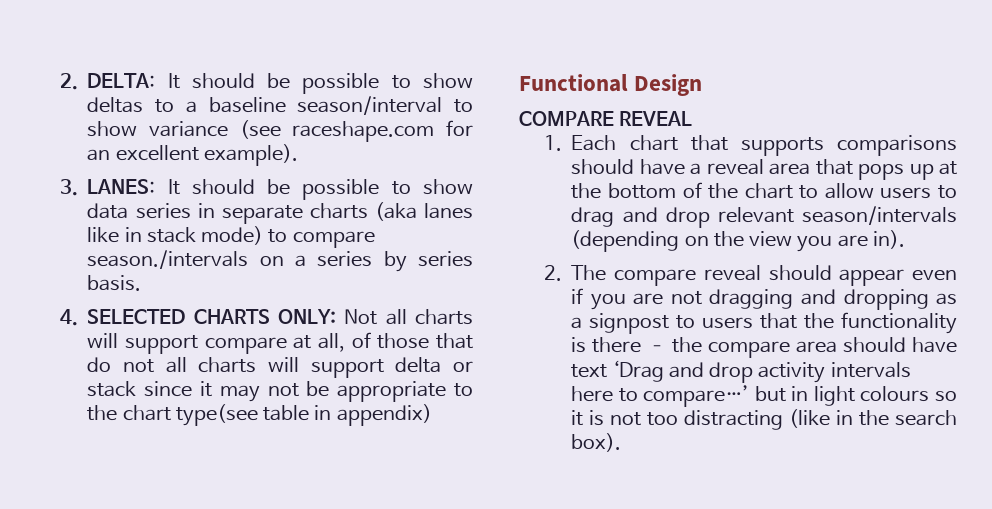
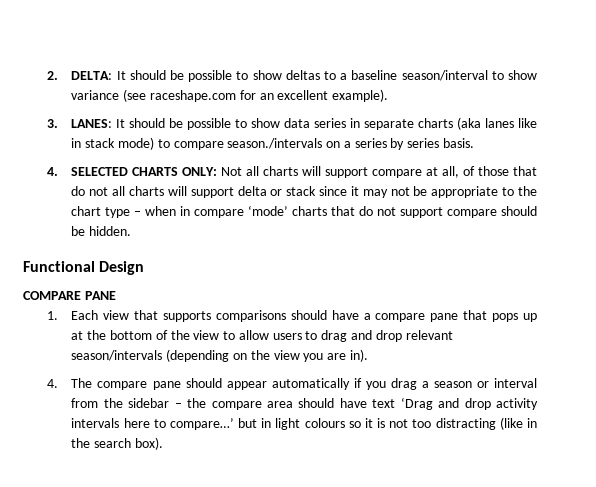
- 4. SELECTED CHARTS ONLY: Not all charts will support compare at all, of those that do not all charts will support delta or stack since it may not be appropriate to the chart type(see table in appendix)
+ 4. SELECTED CHARTS ONLY: Not all charts will support compare at all, of those that do not all charts will support delta or stack since it may not be appropriate to the chart type – when in compare ‘mode’ charts that do not support compare should be hidden.
- COMPARE REVEAL
+ COMPARE PANE
- 1. Each chart that supports comparisons should have a reveal area that pops up at the bottom of the chart to allow users to drag and drop relevant season/intervals (depending on the view you are in).
+ 1. Each view that supports comparisons should have a compare pane that pops up at the bottom of the view to allow users to drag and drop relevant season/intervals (depending on the view you are in).
- 2. The compare reveal should appear even if you are not dragging and dropping as a signpost to users that the functionality is there – the compare area should have text ‘Drag and drop activity intervals here to compare…’ but in light colours so it is not too distracting (like in the search box).
+ 4. The compare pane should appear automatically if you drag a season or interval from the sidebar – the compare area should have text ‘Drag and drop activity intervals here to compare…’ but in light colours so it is not too distracting (like in the search box).

